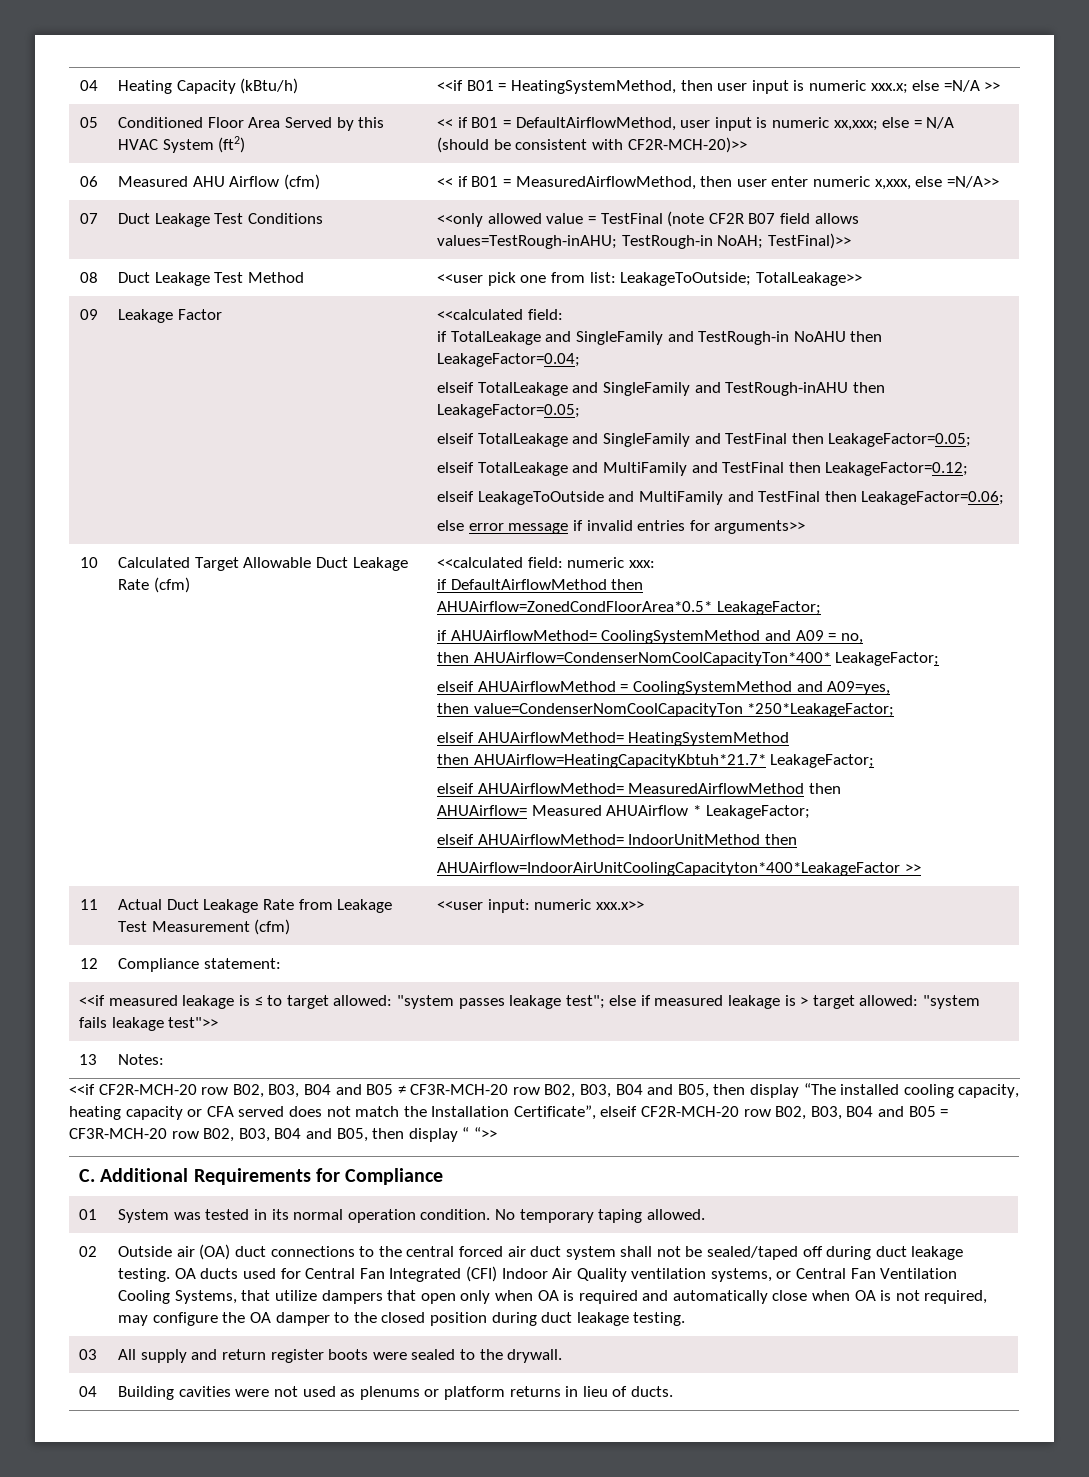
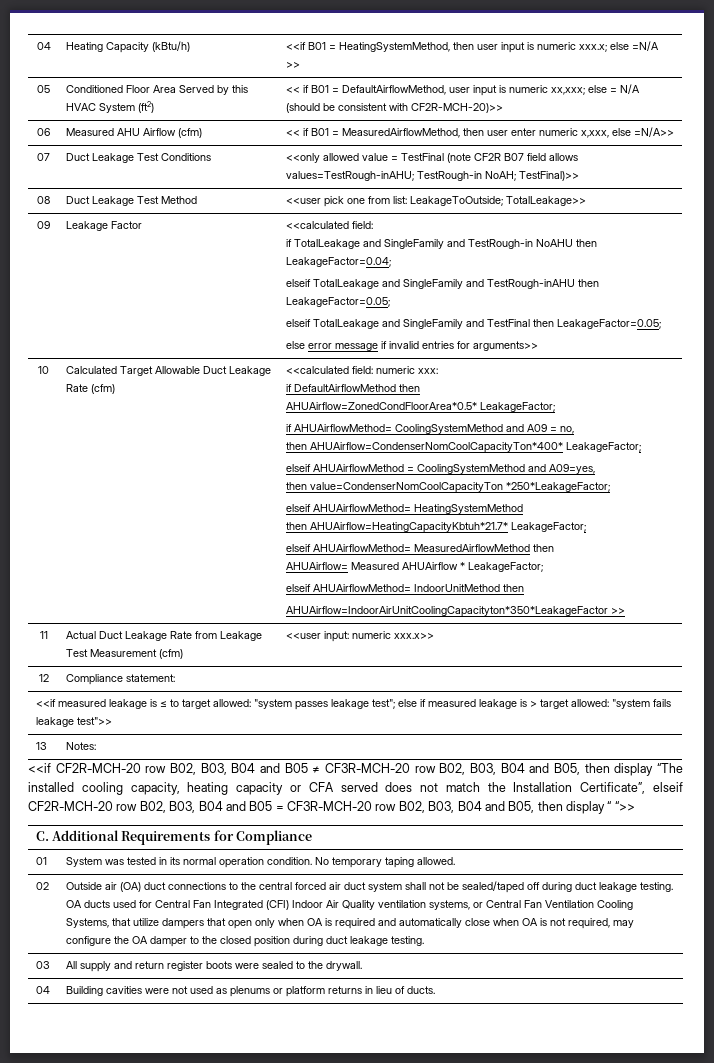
- elseif TotalLeakage and MultiFamily and TestFinal then LeakageFactor=0.12;
- elseif LeakageToOutside and MultiFamily and TestFinal then LeakageFactor=0.06;
- AHUAirflow=IndoorAirUnitCoolingCapacityton*400*LeakageFactor >>
+ AHUAirflow=IndoorAirUnitCoolingCapacityton*350*LeakageFactor >>

